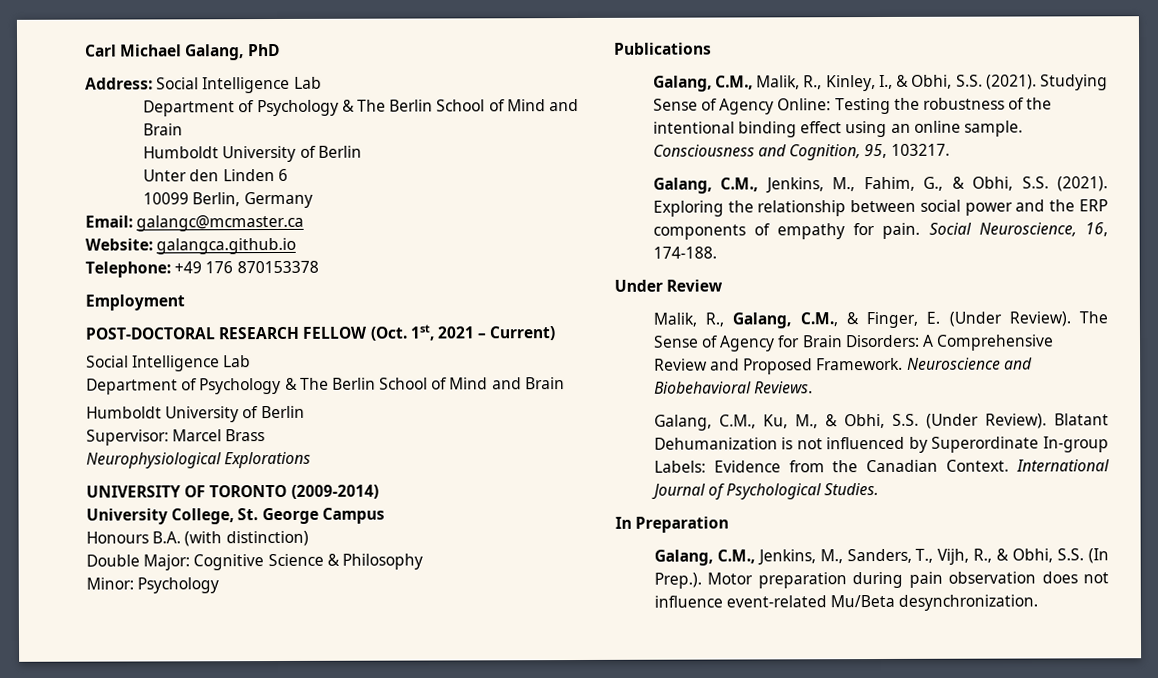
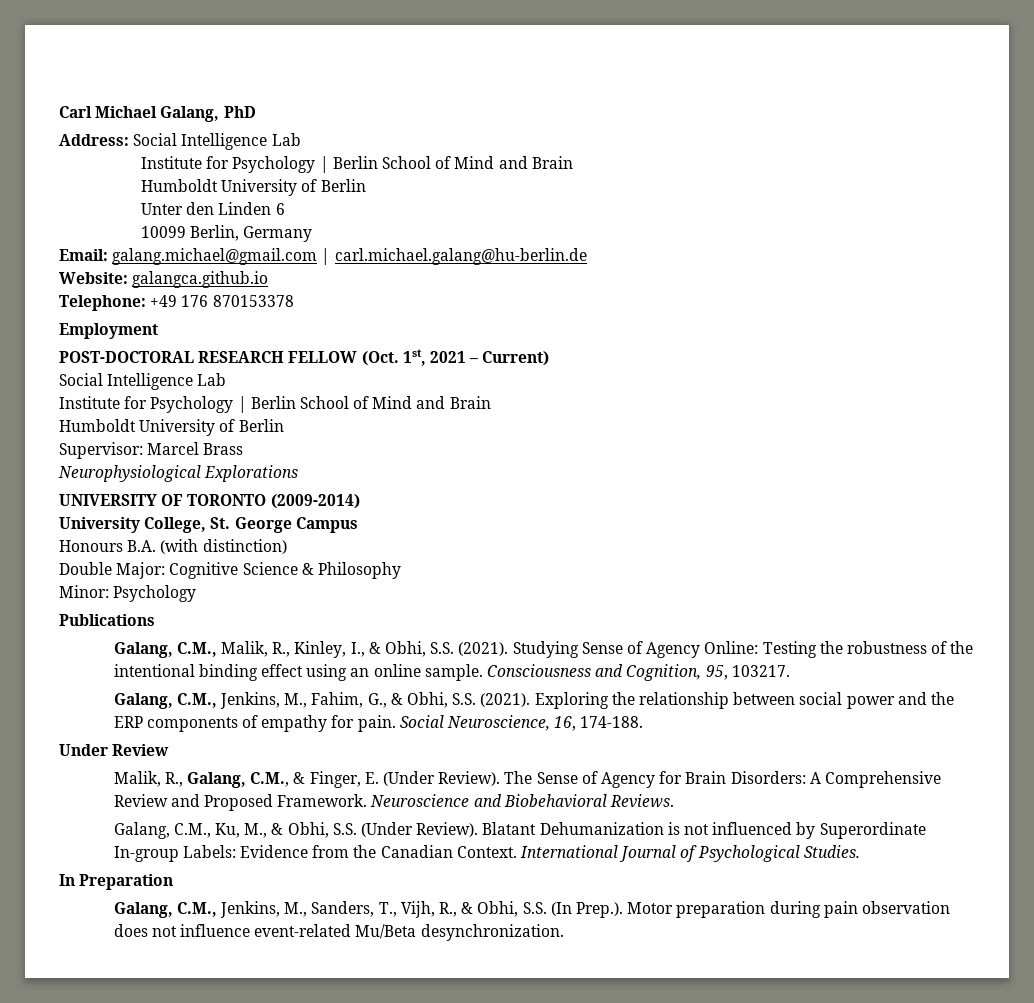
  Address: Social Intelligence Lab
- Department of Psychology & The Berlin School of Mind and Brain
+ Institute for Psychology | Berlin School of Mind and Brain
- Email: galangc@mcmaster.ca
+ Email: galang.michael@gmail.com | carl.michael.galang@hu-berlin.de
  POST-DOCTORAL RESEARCH FELLOW (Oct. 1st, 2021 – Current)
  Social Intelligence Lab
- Department of Psychology & The Berlin School of Mind and Brain
+ Institute for Psychology | Berlin School of Mind and Brain

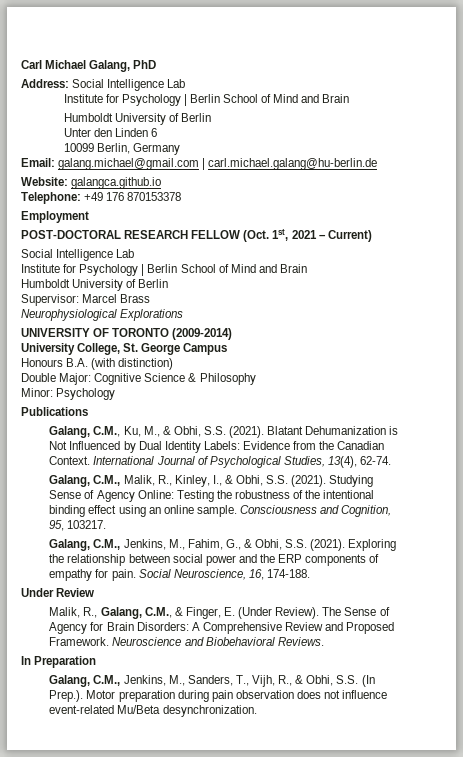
+ Galang, C.M., Ku, M., & Obhi, S.S. (2021). Blatant Dehumanization is Not Influenced by Dual Identity Labels: Evidence from the Canadian Context. International Journal of Psychological Studies, 13(4), 62-74.
- Galang, C.M., Ku, M., & Obhi, S.S. (Under Review). Blatant Dehumanization is not influenced by Superordinate In-group Labels: Evidence from the Canadian Context. International Journal of Psychological Studies.

